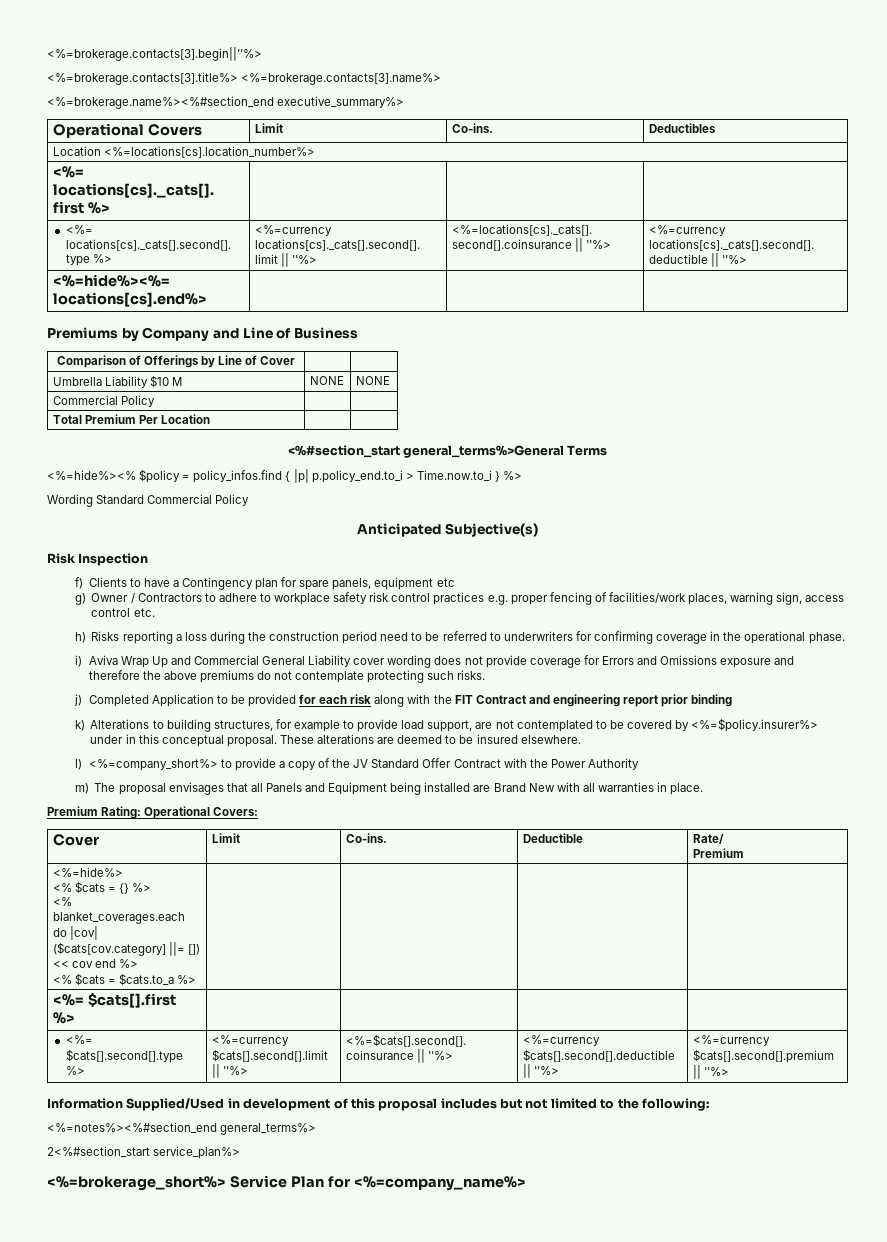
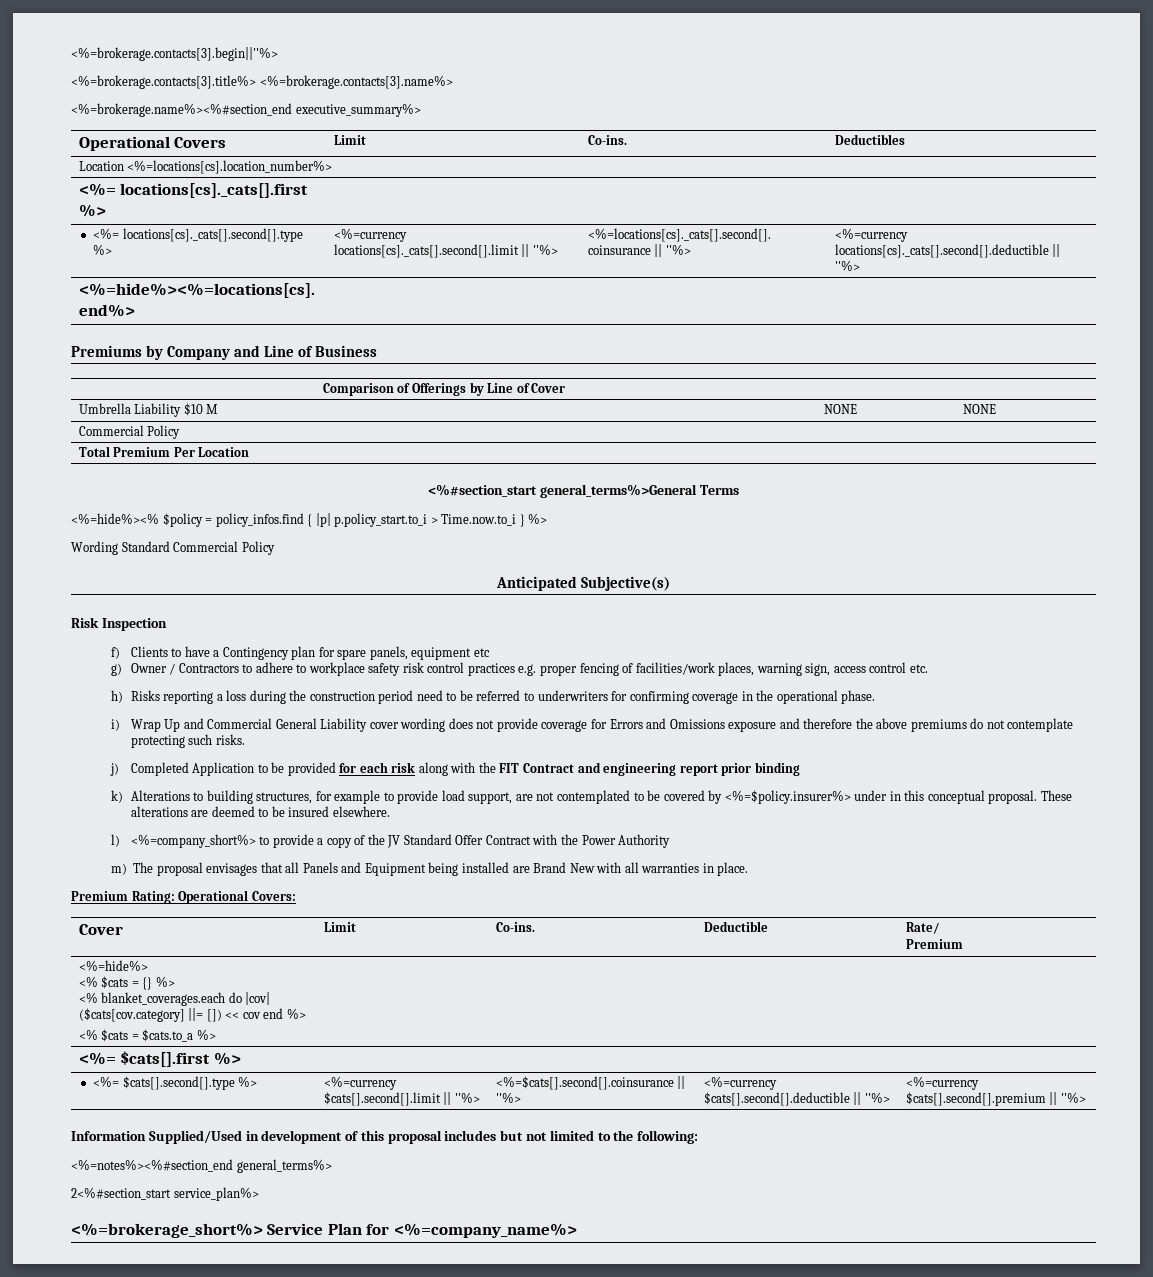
- <%=hide%><% $policy = policy_infos.find { |p| p.policy_end.to_i > Time.now.to_i } %>
+ <%=hide%><% $policy = policy_infos.find { |p| p.policy_start.to_i > Time.now.to_i } %>
- i) Aviva Wrap Up and Commercial General Liability cover wording does not provide coverage for Errors and Omissions exposure and therefore the above premiums do not contemplate protecting such risks.
+ i) Wrap Up and Commercial General Liability cover wording does not provide coverage for Errors and Omissions exposure and therefore the above premiums do not contemplate protecting such risks.

